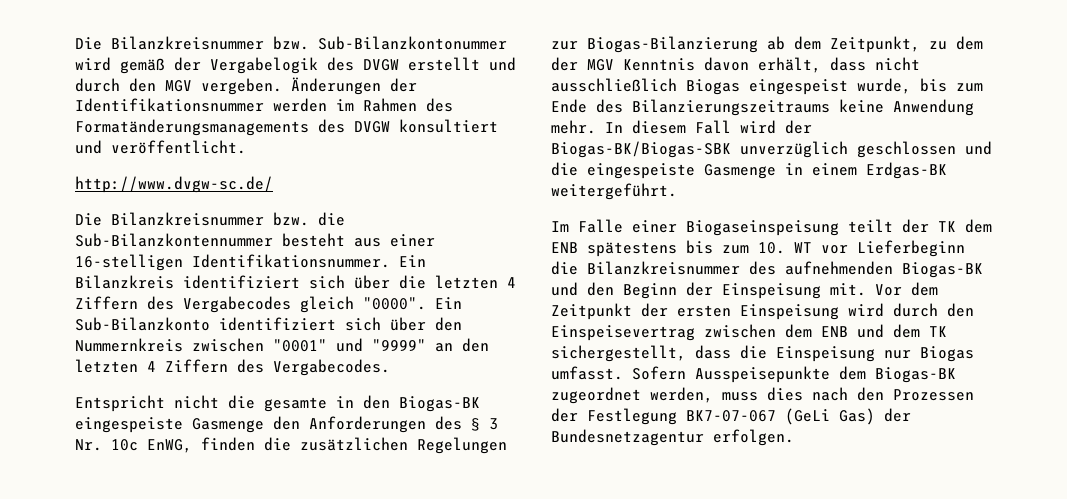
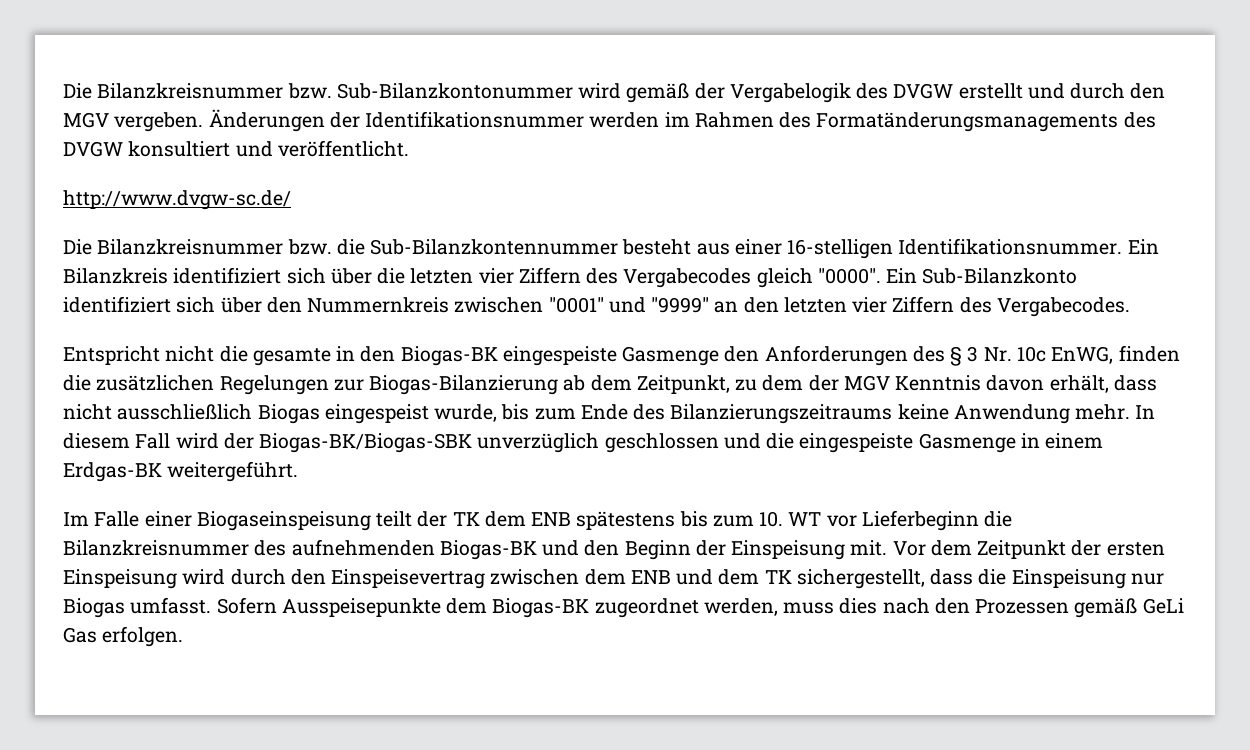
- Ein Bilanzkreis identifiziert sich über die letzten 4 Ziffern des Vergabecodes gleich "0000".
+ Ein Bilanzkreis identifiziert sich über die letzten vier Ziffern des Vergabecodes gleich "0000".
- Ein Sub-Bilanzkonto identifiziert sich über den Nummernkreis zwischen "0001" und "9999" an den letzten 4 Ziffern des Vergabecodes.
+ Ein Sub-Bilanzkonto identifiziert sich über den Nummernkreis zwischen "0001" und "9999" an den letzten vier Ziffern des Vergabecodes.
- Sofern Ausspeisepunkte dem Biogas-BK zugeordnet werden, muss dies nach den Prozessen der Festlegung BK7-07-067 (GeLi Gas) der Bundesnetzagentur erfolgen.
+ Sofern Ausspeisepunkte dem Biogas-BK zugeordnet werden, muss dies nach den Prozessen gemäß GeLi Gas erfolgen.

